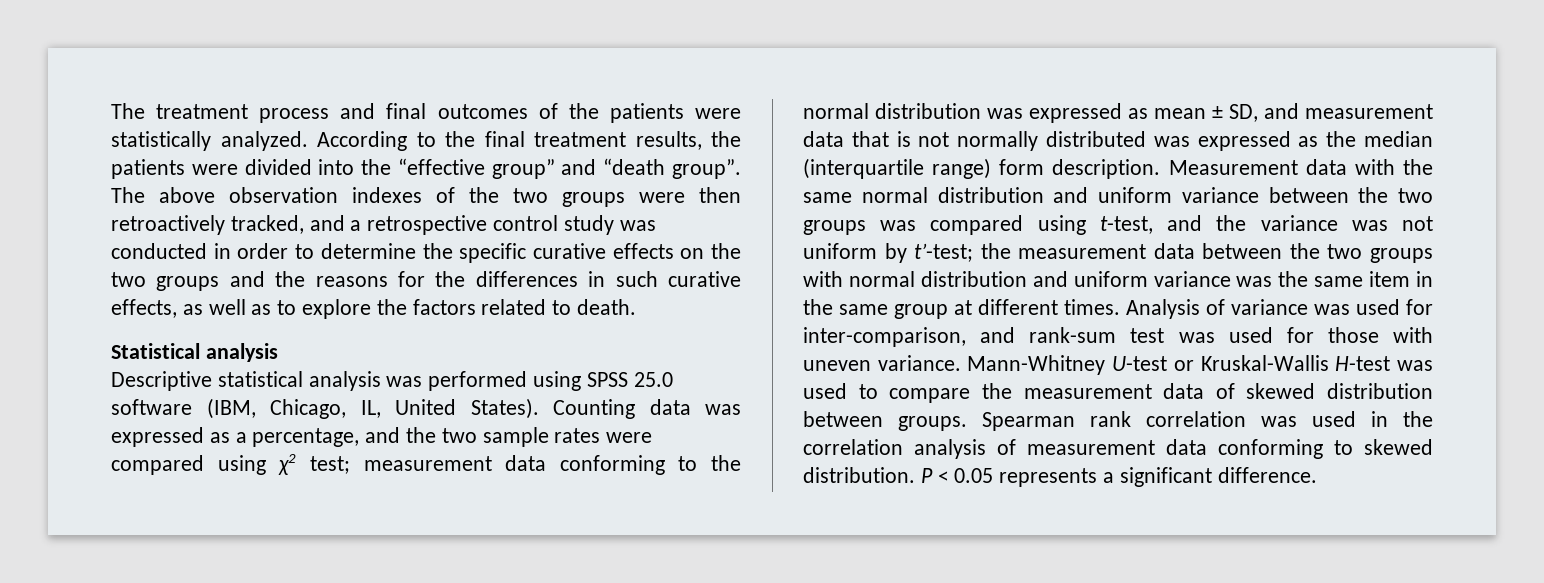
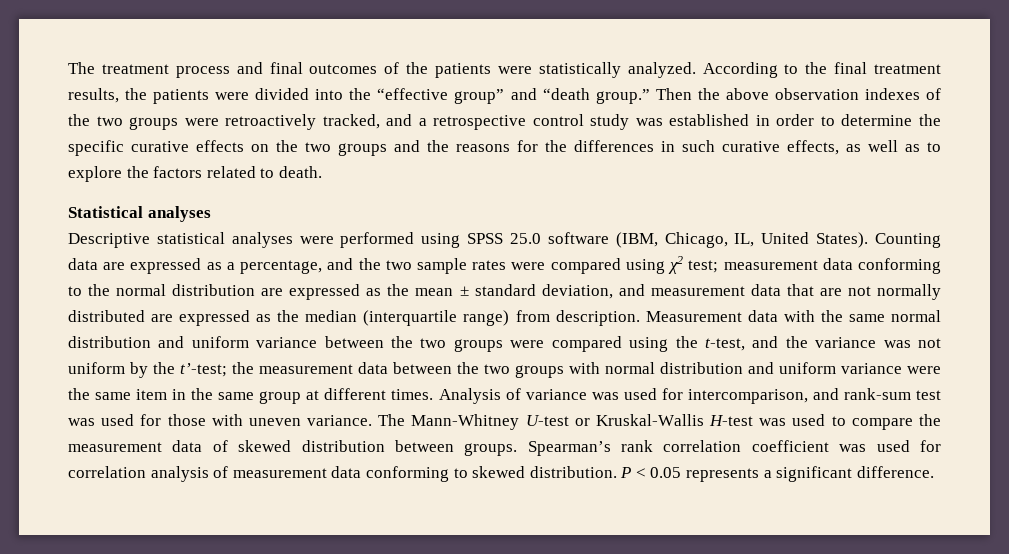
- According to the final treatment results, the patients were divided into the “effective group” and “death group”. The above observation indexes of the two groups were then retroactively tracked, and a retrospective control study was conducted in order to determine the specific curative effects on the two groups and the reasons for the differences in such curative effects, as well as to explore the factors related to death.
+ According to the final treatment results, the patients were divided into the “effective group” and “death group.” Then the above observation indexes of the two groups were retroactively tracked, and a retrospective control study was established in order to determine the specific curative effects on the two groups and the reasons for the differences in such curative effects, as well as to explore the factors related to death.
- Statistical analysis
+ Statistical analyses
- Descriptive statistical analysis was performed using SPSS 25.0 software (IBM, Chicago, IL, United States).
+ Descriptive statistical analyses were performed using SPSS 25.0 software (IBM, Chicago, IL, United States).
- Counting data was expressed as a percentage, and the two sample rates were compared using χ2 test; measurement data conforming to the normal distribution was expressed as mean ± SD, and measurement data that is not normally distributed was expressed as the median (interquartile range) form description.
+ Counting data are expressed as a percentage, and the two sample rates were compared using χ2 test; measurement data conforming to the normal distribution are expressed as the mean ± standard deviation, and measurement data that are not normally distributed are expressed as the median (interquartile range) from description.
- Measurement data with the same normal distribution and uniform variance between the two groups was compared using t-test, and the variance was not uniform by t’-test; the measurement data between the two groups with normal distribution and uniform variance was the same item in the same group at different times.
+ Measurement data with the same normal distribution and uniform variance between the two groups were compared using the t-test, and the variance was not uniform by the t’-test; the measurement data between the two groups with normal distribution and uniform variance were the same item in the same group at different times.
- Analysis of variance was used for inter-comparison, and rank-sum test was used for those with uneven variance.
+ Analysis of variance was used for intercomparison, and rank-sum test was used for those with uneven variance.
- Mann-Whitney U-test or Kruskal-Wallis H-test was used to compare the measurement data of skewed distribution between groups.
+ The Mann-Whitney U-test or Kruskal-Wallis H-test was used to compare the measurement data of skewed distribution between groups.
- Spearman rank correlation was used in the correlation analysis of measurement data conforming to skewed distribution.
+ Spearman’s rank correlation coefficient was used for correlation analysis of measurement data conforming to skewed distribution.

